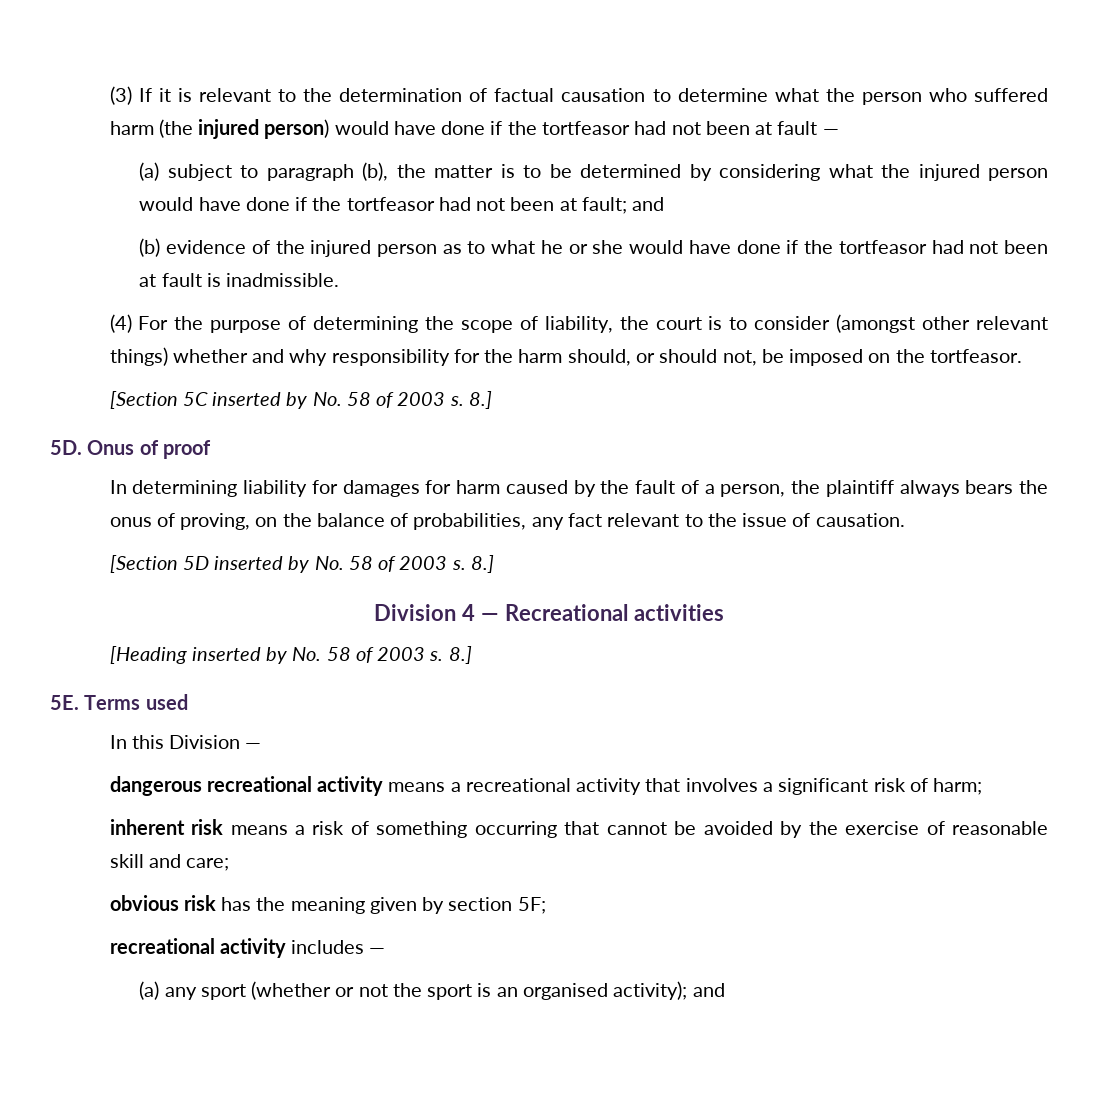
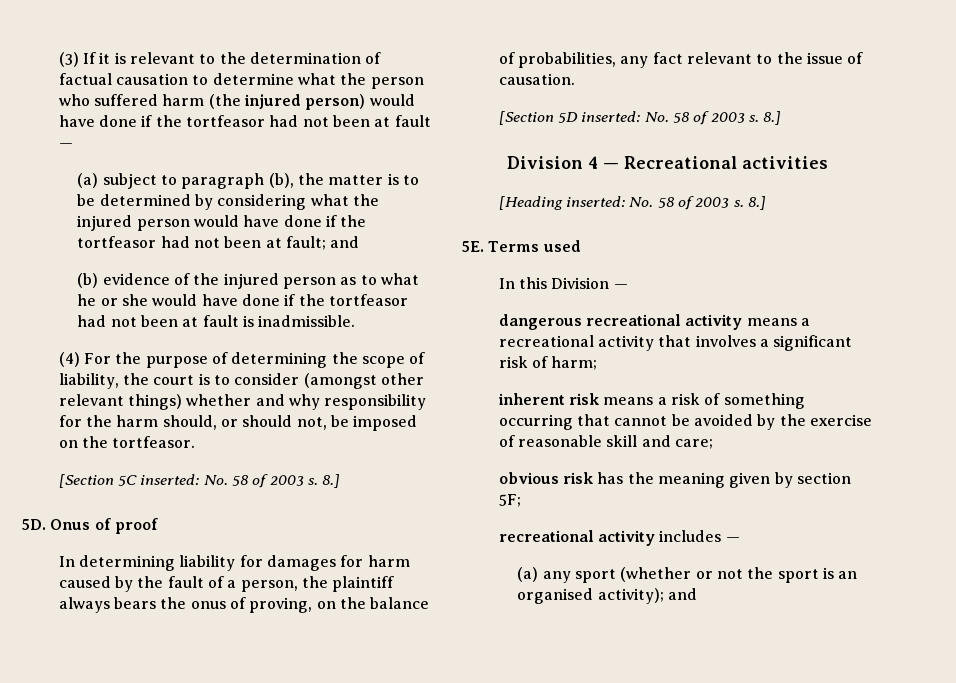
- [Section 5C inserted by No. 58 of 2003 s.
+ [Section 5C inserted: No. 58 of 2003 s.
- [Section 5D inserted by No. 58 of 2003 s.
+ [Section 5D inserted: No. 58 of 2003 s.
- [Heading inserted by No. 58 of 2003 s.
+ [Heading inserted: No. 58 of 2003 s.

